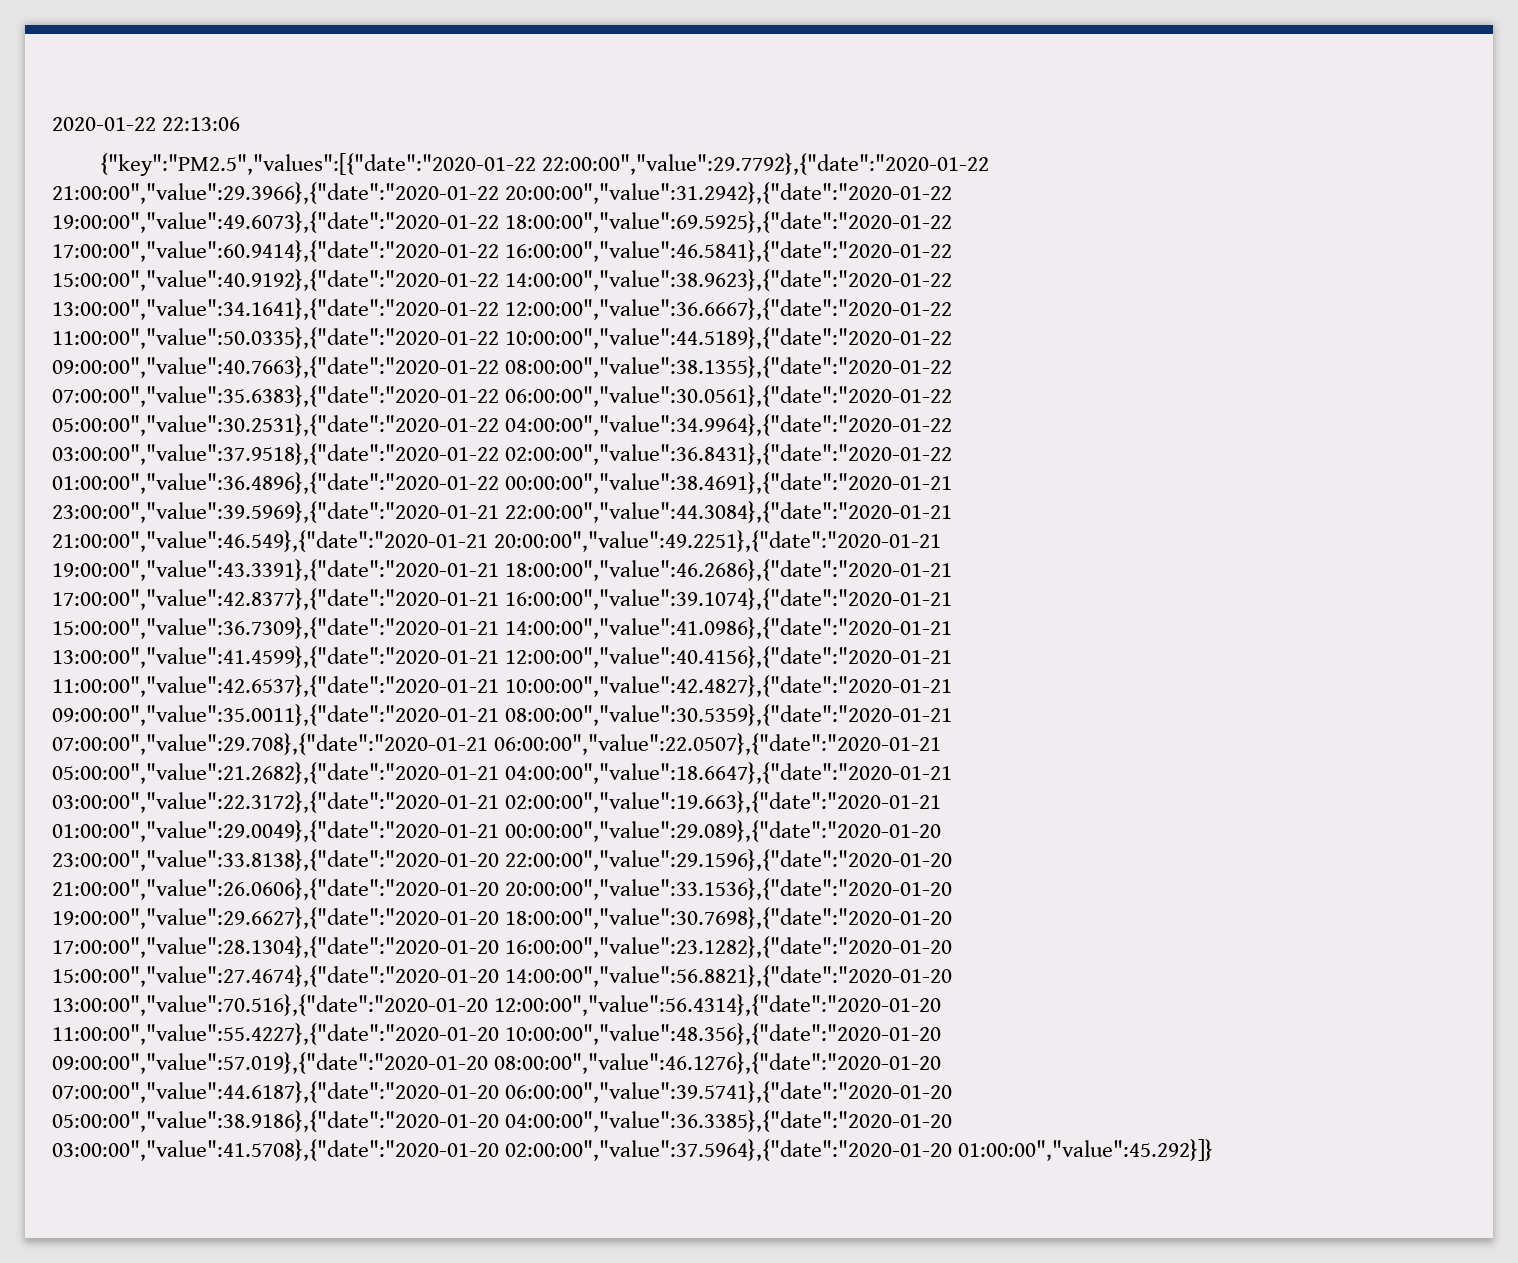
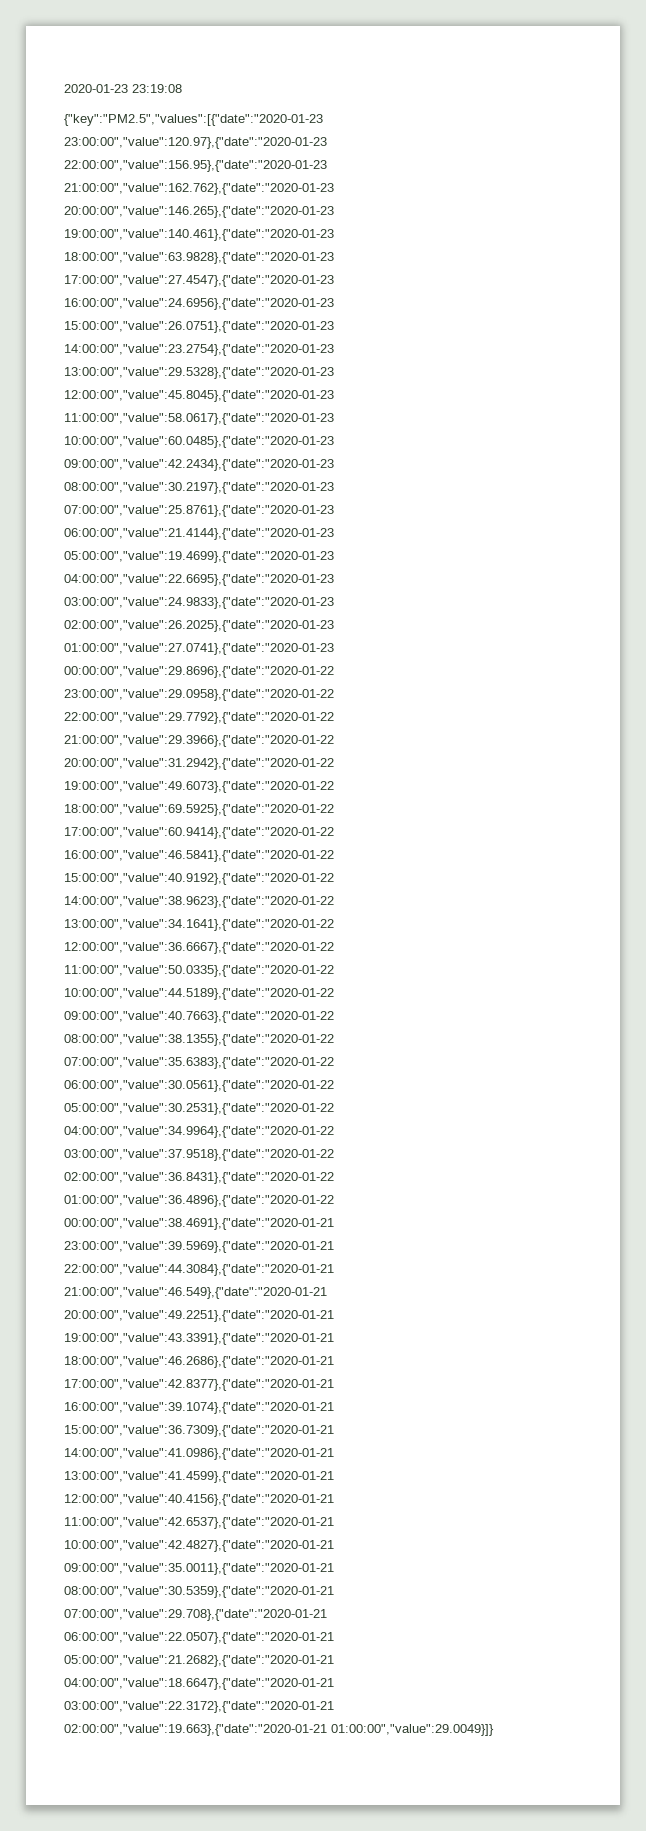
- 2020-01-22 22:13:06
- {"key":"PM2.5","values":[{"date":"2020-01-22 22:00:00","value":29.7792},{"date":"2020-01-22 21:00:00","value":29.3966},{"date":"2020-01-22 20:00:00","value":31.2942},{"date":"2020-01-22 19:00:00","value":49.6073},{"date":"2020-01-22 18:00:00","value":69.5925},{"date":"2020-01-22 17:00:00","value":60.9414},{"date":"2020-01-22 16:00:00","value":46.5841},{"date":"2020-01-22 15:00:00","value":40.9192},{"date":"2020-01-22 14:00:00","value":38.9623},{"date":"2020-01-22 13:00:00","value":34.1641},{"date":"2020-01-22 12:00:00","value":36.6667},{"date":"2020-01-22 11:00:00","value":50.0335},{"date":"2020-01-22 10:00:00","value":44.5189},{"date":"2020-01-22 09:00:00","value":40.7663},{"date":"2020-01-22 08:00:00","value":38.1355},{"date":"2020-01-22 07:00:00","value":35.6383},{"date":"2020-01-22 06:00:00","value":30.0561},{"date":"2020-01-22 05:00:00","value":30.2531},{"date":"2020-01-22 04:00:00","value":34.9964},{"date":"2020-01-22 03:00:00","value":37.9518},{"date":"2020-01-22 02:00:00","value":36.8431},{"date":"2020-01-22 01:00:00","value":36.4896},{"date":"2020-01-22 00:00:00","value":38.4691},{"date":"2020-01-21 23:00:00","value":39.5969},{"date":"2020-01-21 22:00:00","value":44.3084},{"date":"2020-01-21 21:00:00","value":46.549},{"date":"2020-01-21 20:00:00","value":49.2251},{"date":"2020-01-21 19:00:00","value":43.3391},{"date":"2020-01-21 18:00:00","value":46.2686},{"date":"2020-01-21 17:00:00","value":42.8377},{"date":"2020-01-21 16:00:00","value":39.1074},{"date":"2020-01-21 15:00:00","value":36.7309},{"date":"2020-01-21 14:00:00","value":41.0986},{"date":"2020-01-21 13:00:00","value":41.4599},{"date":"2020-01-21 12:00:00","value":40.4156},{"date":"2020-01-21 11:00:00","value":42.6537},{"date":"2020-01-21 10:00:00","value":42.4827},{"date":"2020-01-21 09:00:00","value":35.0011},{"date":"2020-01-21 08:00:00","value":30.5359},{"date":"2020-01-21 07:00:00","value":29.708},{"date":"2020-01-21 06:00:00","value":22.0507},{"date":"2020-01-21 05:00:00","value":21.2682},{"date":"2020-01-21 04:00:00","value":18.6647},{"date":"2020-01-21 03:00:00","value":22.3172},{"date":"2020-01-21 02:00:00","value":19.663},{"date":"2020-01-21 01:00:00","value":29.0049},{"date":"2020-01-21 00:00:00","value":29.089},{"date":"2020-01-20 23:00:00","value":33.8138},{"date":"2020-01-20 22:00:00","value":29.1596},{"date":"2020-01-20 21:00:00","value":26.0606},{"date":"2020-01-20 20:00:00","value":33.1536},{"date":"2020-01-20 19:00:00","value":29.6627},{"date":"2020-01-20 18:00:00","value":30.7698},{"date":"2020-01-20 17:00:00","value":28.1304},{"date":"2020-01-20 16:00:00","value":23.1282},{"date":"2020-01-20 15:00:00","value":27.4674},{"date":"2020-01-20 14:00:00","value":56.8821},{"date":"2020-01-20 13:00:00","value":70.516},{"date":"2020-01-20 12:00:00","value":56.4314},{"date":"2020-01-20 11:00:00","value":55.4227},{"date":"2020-01-20 10:00:00","value":48.356},{"date":"2020-01-20 09:00:00","value":57.019},{"date":"2020-01-20 08:00:00","value":46.1276},{"date":"2020-01-20 07:00:00","value":44.6187},{"date":"2020-01-20 06:00:00","value":39.5741},{"date":"2020-01-20 05:00:00","value":38.9186},{"date":"2020-01-20 04:00:00","value":36.3385},{"date":"2020-01-20 03:00:00","value":41.5708},{"date":"2020-01-20 02:00:00","value":37.5964},{"date":"2020-01-20 01:00:00","value":45.292}]}
+ 2020-01-23 23:19:08
+ {"key":"PM2.5","values":[{"date":"2020-01-23 23:00:00","value":120.97},{"date":"2020-01-23 22:00:00","value":156.95},{"date":"2020-01-23 21:00:00","value":162.762},{"date":"2020-01-23 20:00:00","value":146.265},{"date":"2020-01-23 19:00:00","value":140.461},{"date":"2020-01-23 18:00:00","value":63.9828},{"date":"2020-01-23 17:00:00","value":27.4547},{"date":"2020-01-23 16:00:00","value":24.6956},{"date":"2020-01-23 15:00:00","value":26.0751},{"date":"2020-01-23 14:00:00","value":23.2754},{"date":"2020-01-23 13:00:00","value":29.5328},{"date":"2020-01-23 12:00:00","value":45.8045},{"date":"2020-01-23 11:00:00","value":58.0617},{"date":"2020-01-23 10:00:00","value":60.0485},{"date":"2020-01-23 09:00:00","value":42.2434},{"date":"2020-01-23 08:00:00","value":30.2197},{"date":"2020-01-23 07:00:00","value":25.8761},{"date":"2020-01-23 06:00:00","value":21.4144},{"date":"2020-01-23 05:00:00","value":19.4699},{"date":"2020-01-23 04:00:00","value":22.6695},{"date":"2020-01-23 03:00:00","value":24.9833},{"date":"2020-01-23 02:00:00","value":26.2025},{"date":"2020-01-23 01:00:00","value":27.0741},{"date":"2020-01-23 00:00:00","value":29.8696},{"date":"2020-01-22 23:00:00","value":29.0958},{"date":"2020-01-22 22:00:00","value":29.7792},{"date":"2020-01-22 21:00:00","value":29.3966},{"date":"2020-01-22 20:00:00","value":31.2942},{"date":"2020-01-22 19:00:00","value":49.6073},{"date":"2020-01-22 18:00:00","value":69.5925},{"date":"2020-01-22 17:00:00","value":60.9414},{"date":"2020-01-22 16:00:00","value":46.5841},{"date":"2020-01-22 15:00:00","value":40.9192},{"date":"2020-01-22 14:00:00","value":38.9623},{"date":"2020-01-22 13:00:00","value":34.1641},{"date":"2020-01-22 12:00:00","value":36.6667},{"date":"2020-01-22 11:00:00","value":50.0335},{"date":"2020-01-22 10:00:00","value":44.5189},{"date":"2020-01-22 09:00:00","value":40.7663},{"date":"2020-01-22 08:00:00","value":38.1355},{"date":"2020-01-22 07:00:00","value":35.6383},{"date":"2020-01-22 06:00:00","value":30.0561},{"date":"2020-01-22 05:00:00","value":30.2531},{"date":"2020-01-22 04:00:00","value":34.9964},{"date":"2020-01-22 03:00:00","value":37.9518},{"date":"2020-01-22 02:00:00","value":36.8431},{"date":"2020-01-22 01:00:00","value":36.4896},{"date":"2020-01-22 00:00:00","value":38.4691},{"date":"2020-01-21 23:00:00","value":39.5969},{"date":"2020-01-21 22:00:00","value":44.3084},{"date":"2020-01-21 21:00:00","value":46.549},{"date":"2020-01-21 20:00:00","value":49.2251},{"date":"2020-01-21 19:00:00","value":43.3391},{"date":"2020-01-21 18:00:00","value":46.2686},{"date":"2020-01-21 17:00:00","value":42.8377},{"date":"2020-01-21 16:00:00","value":39.1074},{"date":"2020-01-21 15:00:00","value":36.7309},{"date":"2020-01-21 14:00:00","value":41.0986},{"date":"2020-01-21 13:00:00","value":41.4599},{"date":"2020-01-21 12:00:00","value":40.4156},{"date":"2020-01-21 11:00:00","value":42.6537},{"date":"2020-01-21 10:00:00","value":42.4827},{"date":"2020-01-21 09:00:00","value":35.0011},{"date":"2020-01-21 08:00:00","value":30.5359},{"date":"2020-01-21 07:00:00","value":29.708},{"date":"2020-01-21 06:00:00","value":22.0507},{"date":"2020-01-21 05:00:00","value":21.2682},{"date":"2020-01-21 04:00:00","value":18.6647},{"date":"2020-01-21 03:00:00","value":22.3172},{"date":"2020-01-21 02:00:00","value":19.663},{"date":"2020-01-21 01:00:00","value":29.0049}]}

